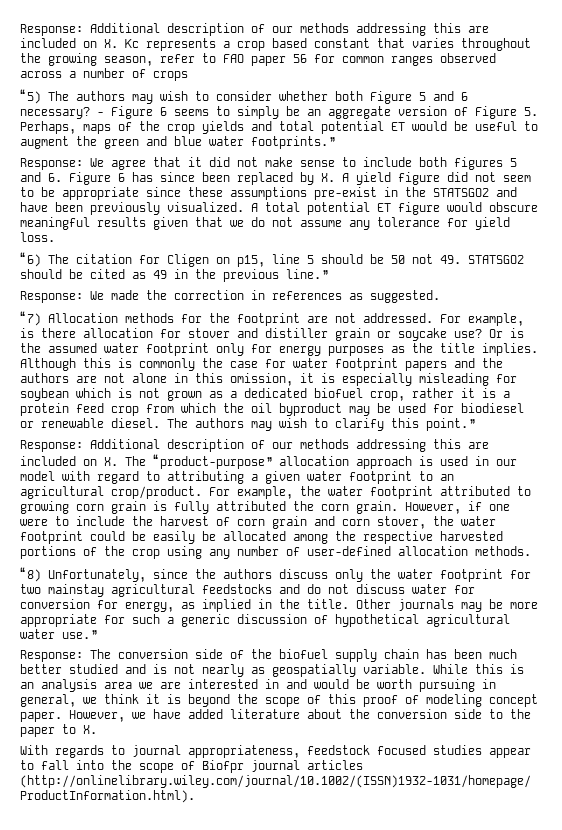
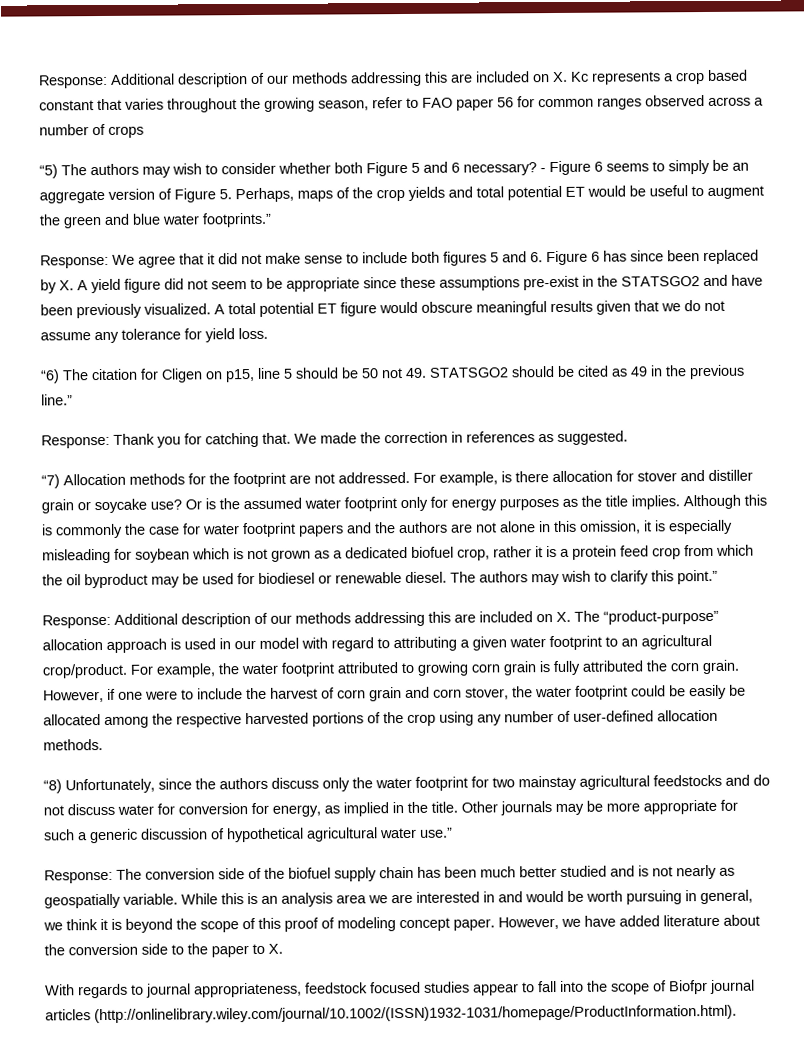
- Response: We made the correction in references as suggested.
+ Response: Thank you for catching that. We made the correction in references as suggested.

